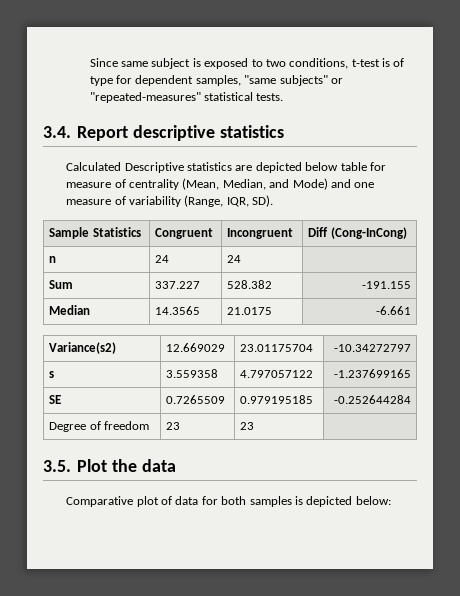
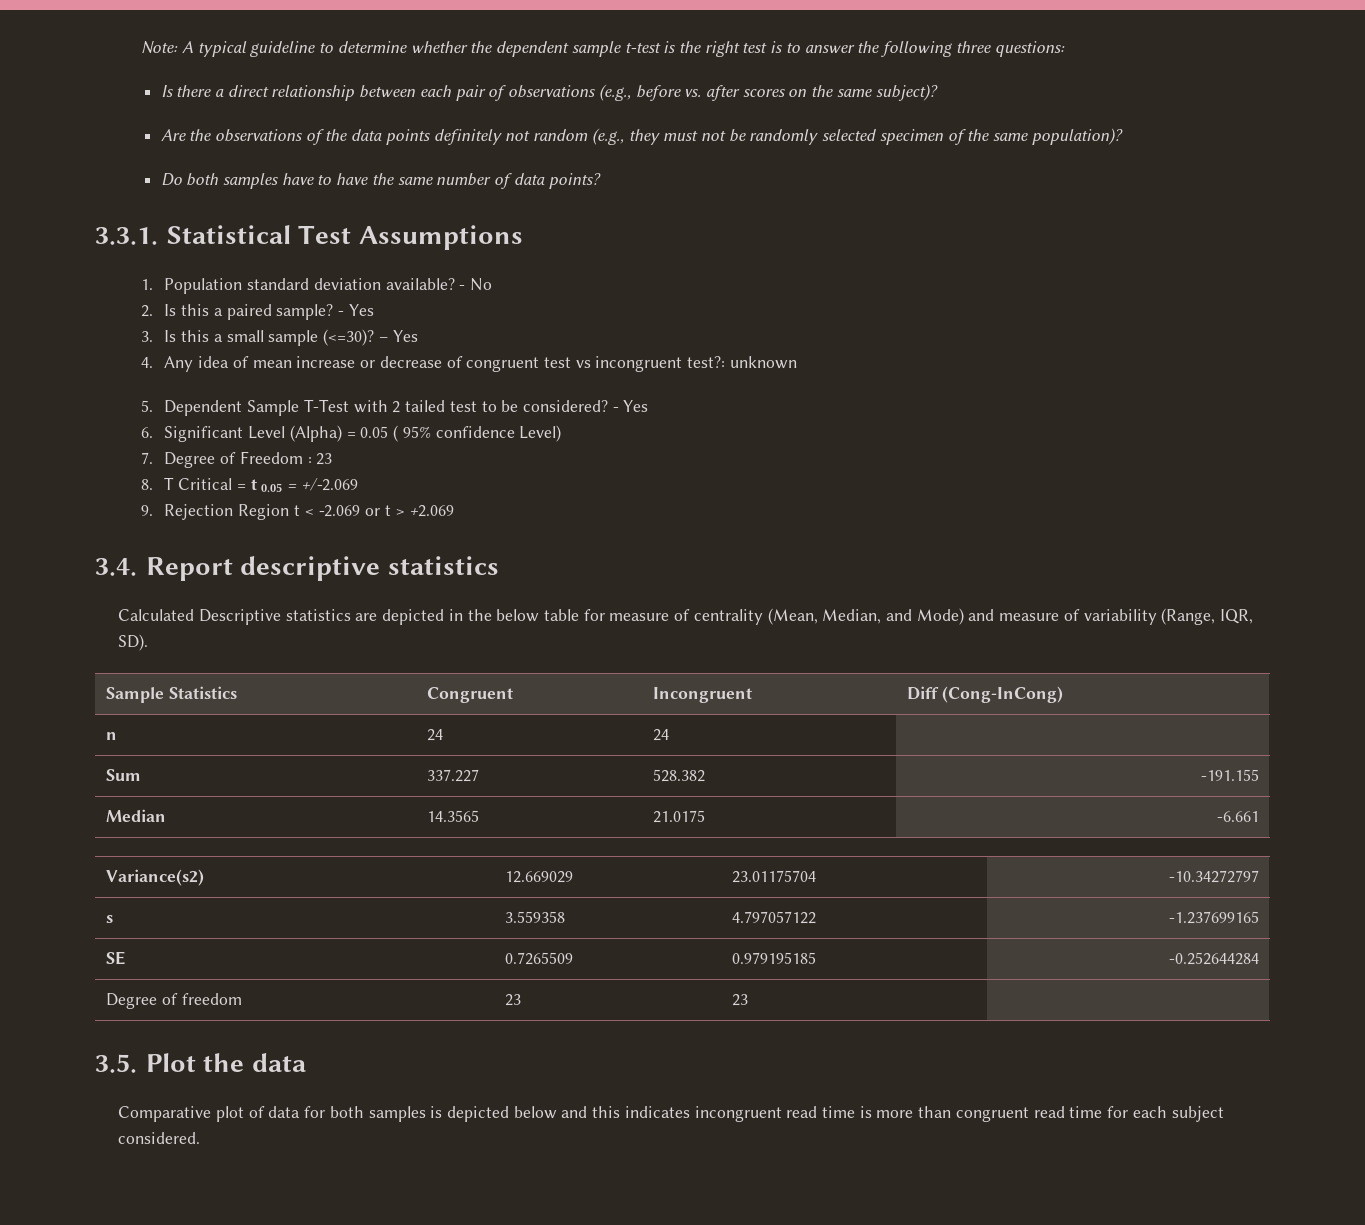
- Since same subject is exposed to two conditions, t-test is of type for dependent samples, "same subjects" or "repeated-measures" statistical tests.
+ Note: A typical guideline to determine whether the dependent sample t-test is the right test is to answer the following three questions:
+ Is there a direct relationship between each pair of observations (e.g., before vs. after scores on the same subject)?
+ Are the observations of the data points definitely not random (e.g., they must not be randomly selected specimen of the same population)?
+ Do both samples have to have the same number of data points?
+ 3.3.1. Statistical Test Assumptions
+ 1. Population standard deviation available? - No
+ 2. Is this a paired sample? - Yes
+ 3. Is this a small sample (<=30)? – Yes
+ 4. Any idea of mean increase or decrease of congruent test vs incongruent test?: unknown
+ 5. Dependent Sample T-Test with 2 tailed test to be considered? - Yes
+ 6. Significant Level (Alpha) = 0.05 ( 95% confidence Level)
+ 7. Degree of Freedom : 23
+ 8. T Critical = t 0.05 = +/-2.069
+ 9. Rejection Region t < -2.069 or t > +2.069
- Calculated Descriptive statistics are depicted below table for measure of centrality (Mean, Median, and Mode) and one measure of variability (Range, IQR, SD).
+ Calculated Descriptive statistics are depicted in the below table for measure of centrality (Mean, Median, and Mode) and measure of variability (Range, IQR, SD).
- Comparative plot of data for both samples is depicted below:
+ Comparative plot of data for both samples is depicted below and this indicates incongruent read time is more than congruent read time for each subject considered.

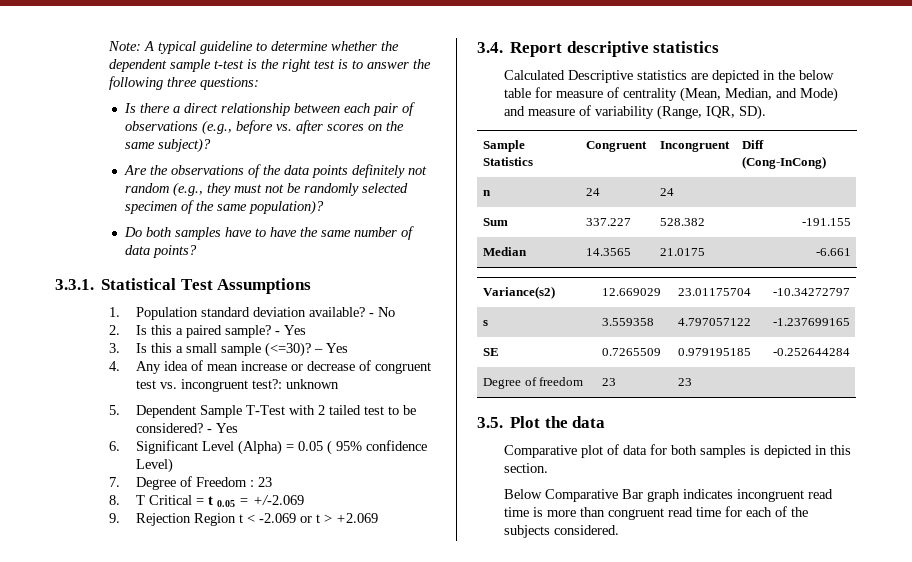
- 4. Any idea of mean increase or decrease of congruent test vs incongruent test?: unknown
+ 4. Any idea of mean increase or decrease of congruent test vs. incongruent test?: unknown
- Comparative plot of data for both samples is depicted below and this indicates incongruent read time is more than congruent read time for each subject considered.
+ Comparative plot of data for both samples is depicted in this section.
+ Below Comparative Bar graph indicates incongruent read time is more than congruent read time for each of the subjects considered.

